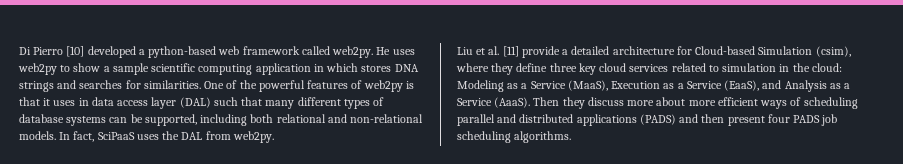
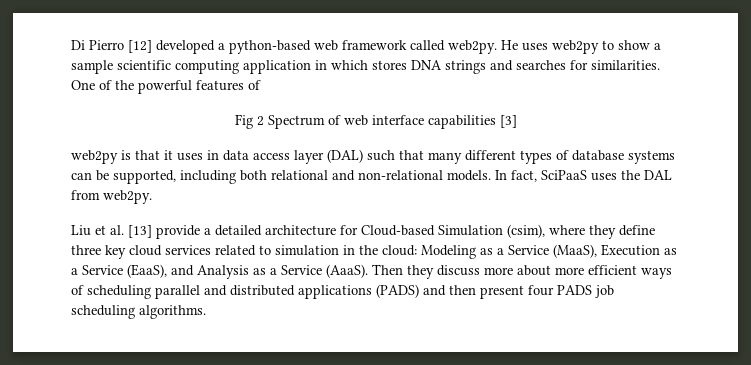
- Di Pierro [10] developed a python-based web framework called web2py.
+ Di Pierro [12] developed a python-based web framework called web2py.
- One of the powerful features of web2py is that it uses in data access layer (DAL) such that many different types of database systems can be supported, including both relational and non-relational models.
+ One of the powerful features of
+ Fig 2 Spectrum of web interface capabilities [3]
+ web2py is that it uses in data access layer (DAL) such that many different types of database systems can be supported, including both relational and non-relational models.
- Liu et al. [11] provide a detailed architecture for Cloud-based Simulation (csim), where they define three key cloud services related to simulation in the cloud: Modeling as a Service (MaaS), Execution as a Service (EaaS), and Analysis as a Service (AaaS).
+ Liu et al. [13] provide a detailed architecture for Cloud-based Simulation (csim), where they define three key cloud services related to simulation in the cloud: Modeling as a Service (MaaS), Execution as a Service (EaaS), and Analysis as a Service (AaaS).

